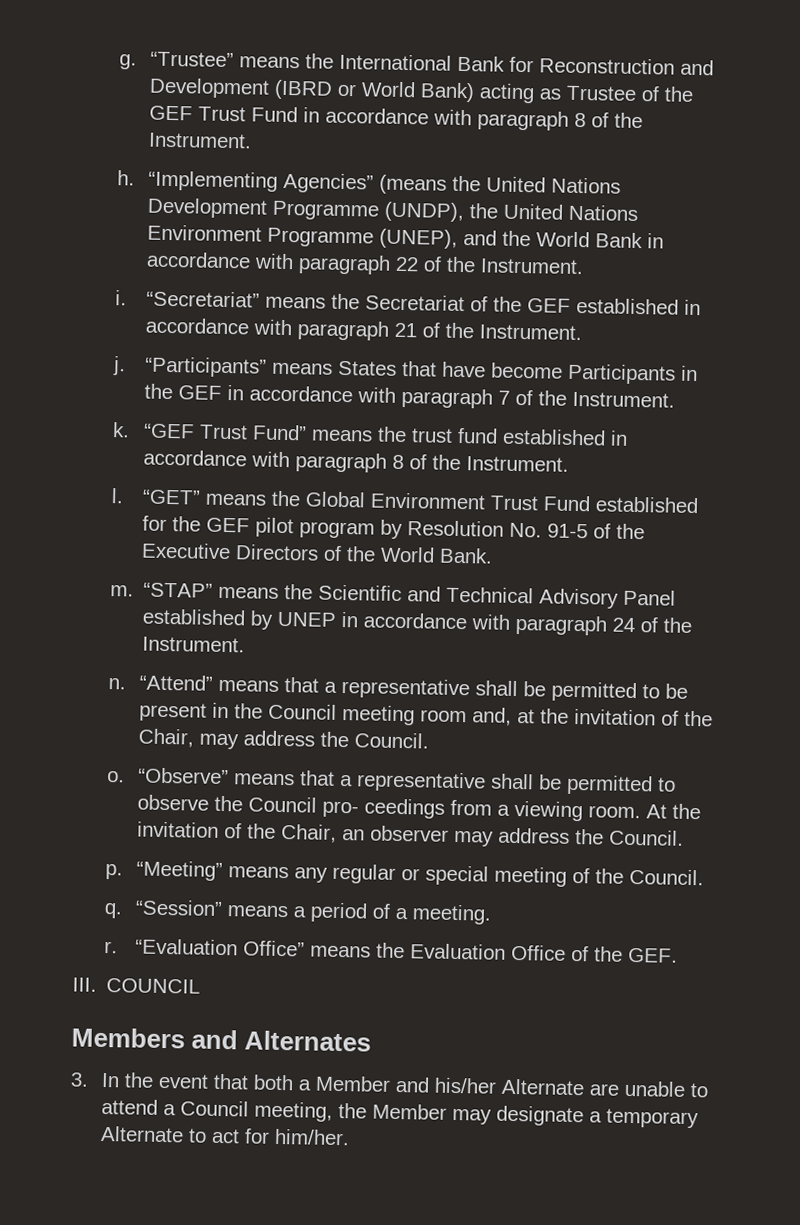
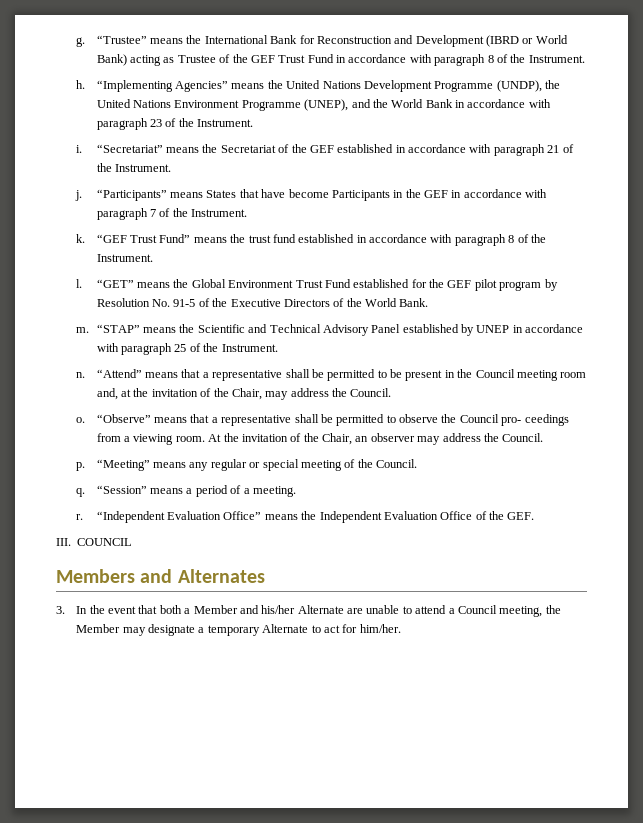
- “Implementing Agencies” (means the United Nations Development Programme (UNDP), the United Nations Environment Programme (UNEP), and the World Bank in accordance with paragraph 22 of the Instrument.
+ “Implementing Agencies” means the United Nations Development Programme (UNDP), the United Nations Environment Programme (UNEP), and the World Bank in accordance with paragraph 23 of the Instrument.
- “STAP” means the Scientific and Technical Advisory Panel established by UNEP in accordance with paragraph 24 of the Instrument.
+ “STAP” means the Scientific and Technical Advisory Panel established by UNEP in accordance with paragraph 25 of the Instrument.
- “Evaluation Office” means the Evaluation Office of the GEF.
+ “Independent Evaluation Office” means the Independent Evaluation Office of the GEF.

